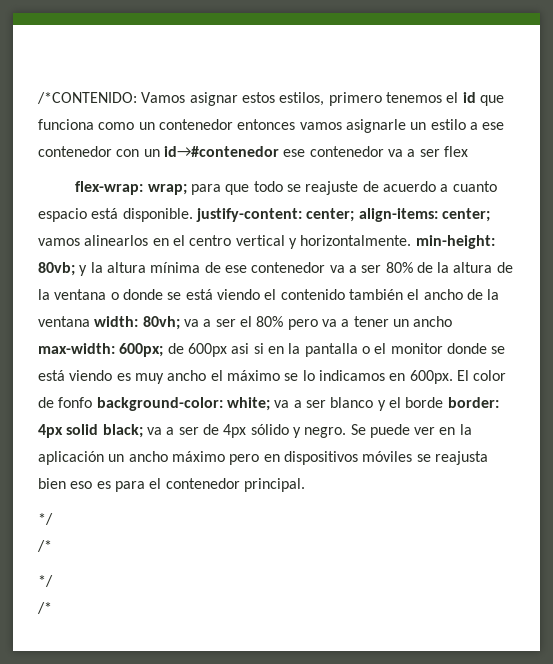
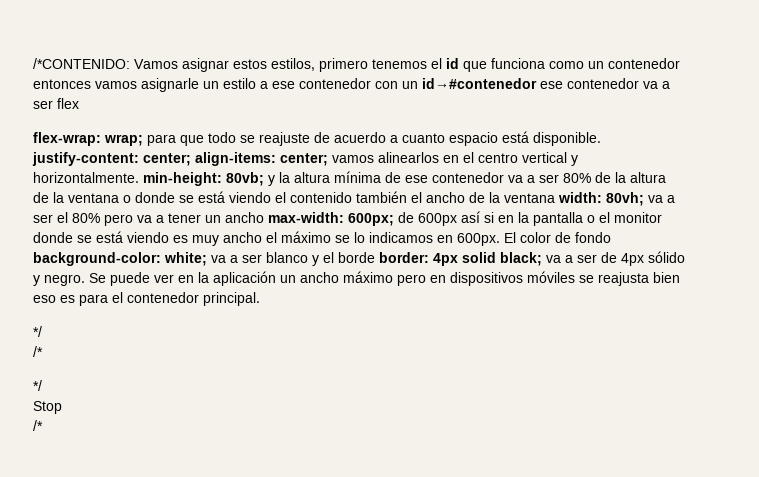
- de 600px asi si en la pantalla o el monitor donde se está viendo es muy ancho el máximo se lo indicamos en 600px.
+ de 600px así si en la pantalla o el monitor donde se está viendo es muy ancho el máximo se lo indicamos en 600px.
- El color de fonfo background-color: white; va a ser blanco y el borde border: 4px solid black; va a ser de 4px sólido y negro.
+ El color de fondo background-color: white; va a ser blanco y el borde border: 4px solid black; va a ser de 4px sólido y negro.
+ Stop

